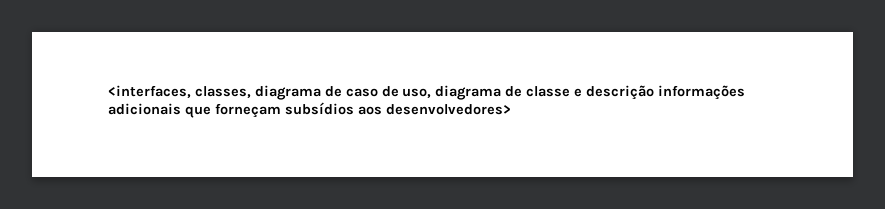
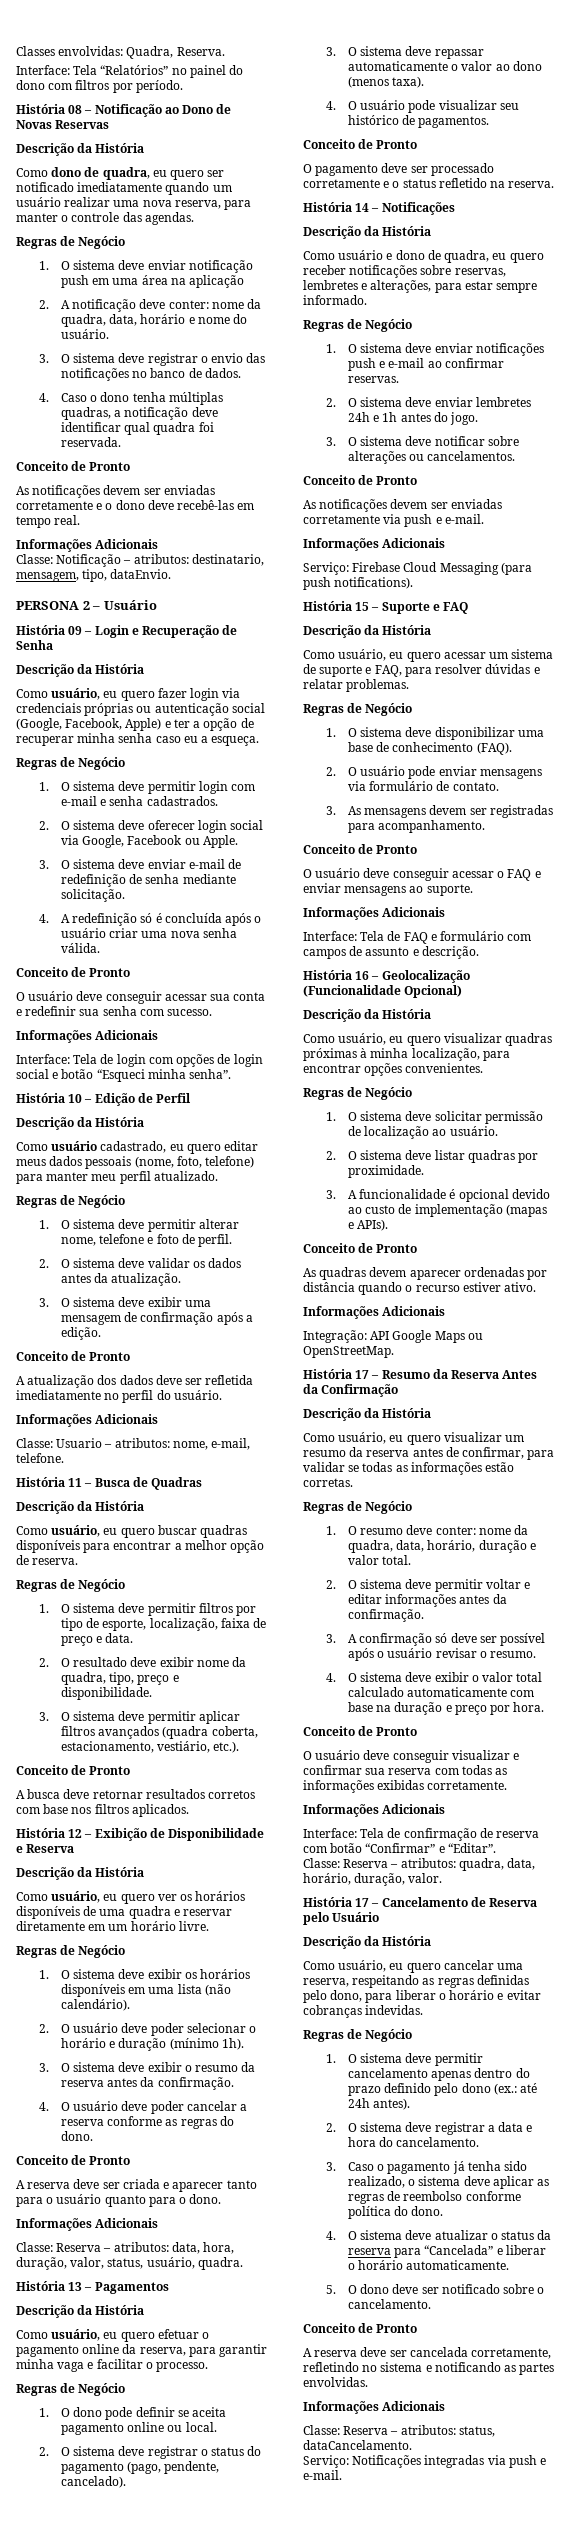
- <interfaces, classes, diagrama de caso de uso, diagrama de classe e descrição informações adicionais que forneçam subsídios aos desenvolvedores>
+ Classes envolvidas: Quadra, Reserva.
+ Interface: Tela “Relatórios” no painel do dono com filtros por período.
+ História 08 – Notificação ao Dono de Novas Reservas
+ Descrição da História
+ Como dono de quadra, eu quero ser notificado imediatamente quando um usuário realizar uma nova reserva, para manter o controle das agendas.
+ Regras de Negócio
+ 1. O sistema deve enviar notificação push em uma área na aplicação
+ 2. A notificação deve conter: nome da quadra, data, horário e nome do usuário.
+ 3. O sistema deve registrar o envio das notificações no banco de dados.
+ 4. Caso o dono tenha múltiplas quadras, a notificação deve identificar qual quadra foi reservada.
+ Conceito de Pronto
+ As notificações devem ser enviadas corretamente e o dono deve recebê-las em tempo real.
+ Informações Adicionais
+ Classe: Notificação – atributos: destinatario, mensagem, tipo, dataEnvio.
+ PERSONA 2 – Usuário
+ História 09 – Login e Recuperação de Senha
+ Descrição da História
+ Como usuário, eu quero fazer login via credenciais próprias ou autenticação social (Google, Facebook, Apple) e ter a opção de recuperar minha senha caso eu a esqueça.
+ Regras de Negócio
+ 1. O sistema deve permitir login com e-mail e senha cadastrados.
+ 2. O sistema deve oferecer login social via Google, Facebook ou Apple.
+ 3. O sistema deve enviar e-mail de redefinição de senha mediante solicitação.
+ 4. A redefinição só é concluída após o usuário criar uma nova senha válida.
+ Conceito de Pronto
+ O usuário deve conseguir acessar sua conta e redefinir sua senha com sucesso.
+ Informações Adicionais
+ Interface: Tela de login com opções de login social e botão “Esqueci minha senha”.
+ História 10 – Edição de Perfil
+ Descrição da História
+ Como usuário cadastrado, eu quero editar meus dados pessoais (nome, foto, telefone) para manter meu perfil atualizado.
+ Regras de Negócio
+ 1. O sistema deve permitir alterar nome, telefone e foto de perfil.
+ 2. O sistema deve validar os dados antes da atualização.
+ 3. O sistema deve exibir uma mensagem de confirmação após a edição.
+ Conceito de Pronto
+ A atualização dos dados deve ser refletida imediatamente no perfil do usuário.
+ Informações Adicionais
+ Classe: Usuario – atributos: nome, e-mail, telefone.
+ História 11 – Busca de Quadras
+ Descrição da História
+ Como usuário, eu quero buscar quadras disponíveis para encontrar a melhor opção de reserva.
+ Regras de Negócio
+ 1. O sistema deve permitir filtros por tipo de esporte, localização, faixa de preço e data.
+ 2. O resultado deve exibir nome da quadra, tipo, preço e disponibilidade.
+ 3. O sistema deve permitir aplicar filtros avançados (quadra coberta, estacionamento, vestiário, etc.).
+ Conceito de Pronto
+ A busca deve retornar resultados corretos com base nos filtros aplicados.
+ História 12 – Exibição de Disponibilidade e Reserva
+ Descrição da História
+ Como usuário, eu quero ver os horários disponíveis de uma quadra e reservar diretamente em um horário livre.
+ Regras de Negócio
+ 1. O sistema deve exibir os horários disponíveis em uma lista (não calendário).
+ 2. O usuário deve poder selecionar o horário e duração (mínimo 1h).
+ 3. O sistema deve exibir o resumo da reserva antes da confirmação.
+ 4. O usuário deve poder cancelar a reserva conforme as regras do dono.
+ Conceito de Pronto
+ A reserva deve ser criada e aparecer tanto para o usuário quanto para o dono.
+ Informações Adicionais
+ Classe: Reserva – atributos: data, hora, duração, valor, status, usuário, quadra.
+ História 13 – Pagamentos
+ Descrição da História
+ Como usuário, eu quero efetuar o pagamento online da reserva, para garantir minha vaga e facilitar o processo.
+ Regras de Negócio
+ 1. O dono pode definir se aceita pagamento online ou local.
+ 2. O sistema deve registrar o status do pagamento (pago, pendente, cancelado).
+ 3. O sistema deve repassar automaticamente o valor ao dono (menos taxa).
+ 4. O usuário pode visualizar seu histórico de pagamentos.
+ Conceito de Pronto
+ O pagamento deve ser processado corretamente e o status refletido na reserva.
+ História 14 – Notificações
+ Descrição da História
+ Como usuário e dono de quadra, eu quero receber notificações sobre reservas, lembretes e alterações, para estar sempre informado.
+ Regras de Negócio
+ 1. O sistema deve enviar notificações push e e-mail ao confirmar reservas.
+ 2. O sistema deve enviar lembretes 24h e 1h antes do jogo.
+ 3. O sistema deve notificar sobre alterações ou cancelamentos.
+ Conceito de Pronto
+ As notificações devem ser enviadas corretamente via push e e-mail.
+ Informações Adicionais
+ Serviço: Firebase Cloud Messaging (para push notifications).
+ História 15 – Suporte e FAQ
+ Descrição da História
+ Como usuário, eu quero acessar um sistema de suporte e FAQ, para resolver dúvidas e relatar problemas.
+ Regras de Negócio
+ 1. O sistema deve disponibilizar uma base de conhecimento (FAQ).
+ 2. O usuário pode enviar mensagens via formulário de contato.
+ 3. As mensagens devem ser registradas para acompanhamento.
+ Conceito de Pronto
+ O usuário deve conseguir acessar o FAQ e enviar mensagens ao suporte.
+ Informações Adicionais
+ Interface: Tela de FAQ e formulário com campos de assunto e descrição.
+ História 16 – Geolocalização (Funcionalidade Opcional)
+ Descrição da História
+ Como usuário, eu quero visualizar quadras próximas à minha localização, para encontrar opções convenientes.
+ Regras de Negócio
+ 1. O sistema deve solicitar permissão de localização ao usuário.
+ 2. O sistema deve listar quadras por proximidade.
+ 3. A funcionalidade é opcional devido ao custo de implementação (mapas e APIs).
+ Conceito de Pronto
+ As quadras devem aparecer ordenadas por distância quando o recurso estiver ativo.
+ Informações Adicionais
+ Integração: API Google Maps ou OpenStreetMap.
+ História 17 – Resumo da Reserva Antes da Confirmação
+ Descrição da História
+ Como usuário, eu quero visualizar um resumo da reserva antes de confirmar, para validar se todas as informações estão corretas.
+ Regras de Negócio
+ 1. O resumo deve conter: nome da quadra, data, horário, duração e valor total.
+ 2. O sistema deve permitir voltar e editar informações antes da confirmação.
+ 3. A confirmação só deve ser possível após o usuário revisar o resumo.
+ 4. O sistema deve exibir o valor total calculado automaticamente com base na duração e preço por hora.
+ Conceito de Pronto
+ O usuário deve conseguir visualizar e confirmar sua reserva com todas as informações exibidas corretamente.
+ Informações Adicionais
+ Interface: Tela de confirmação de reserva com botão “Confirmar” e “Editar”.
+ Classe: Reserva – atributos: quadra, data, horário, duração, valor.
+ História 17 – Cancelamento de Reserva pelo Usuário
+ Descrição da História
+ Como usuário, eu quero cancelar uma reserva, respeitando as regras definidas pelo dono, para liberar o horário e evitar cobranças indevidas.
+ Regras de Negócio
+ 1. O sistema deve permitir cancelamento apenas dentro do prazo definido pelo dono (ex.: até 24h antes).
+ 2. O sistema deve registrar a data e hora do cancelamento.
+ 3. Caso o pagamento já tenha sido realizado, o sistema deve aplicar as regras de reembolso conforme política do dono.
+ 4. O sistema deve atualizar o status da reserva para “Cancelada” e liberar o horário automaticamente.
+ 5. O dono deve ser notificado sobre o cancelamento.
+ Conceito de Pronto
+ A reserva deve ser cancelada corretamente, refletindo no sistema e notificando as partes envolvidas.
+ Informações Adicionais
+ Classe: Reserva – atributos: status, dataCancelamento.
+ Serviço: Notificações integradas via push e e-mail.

